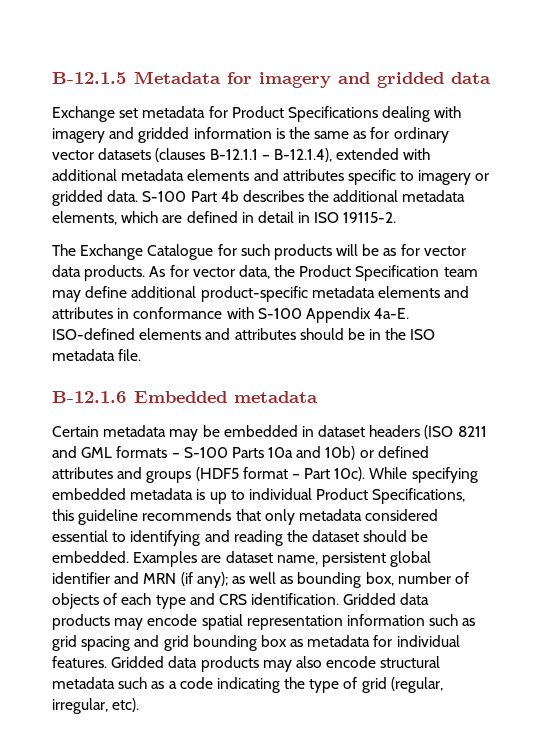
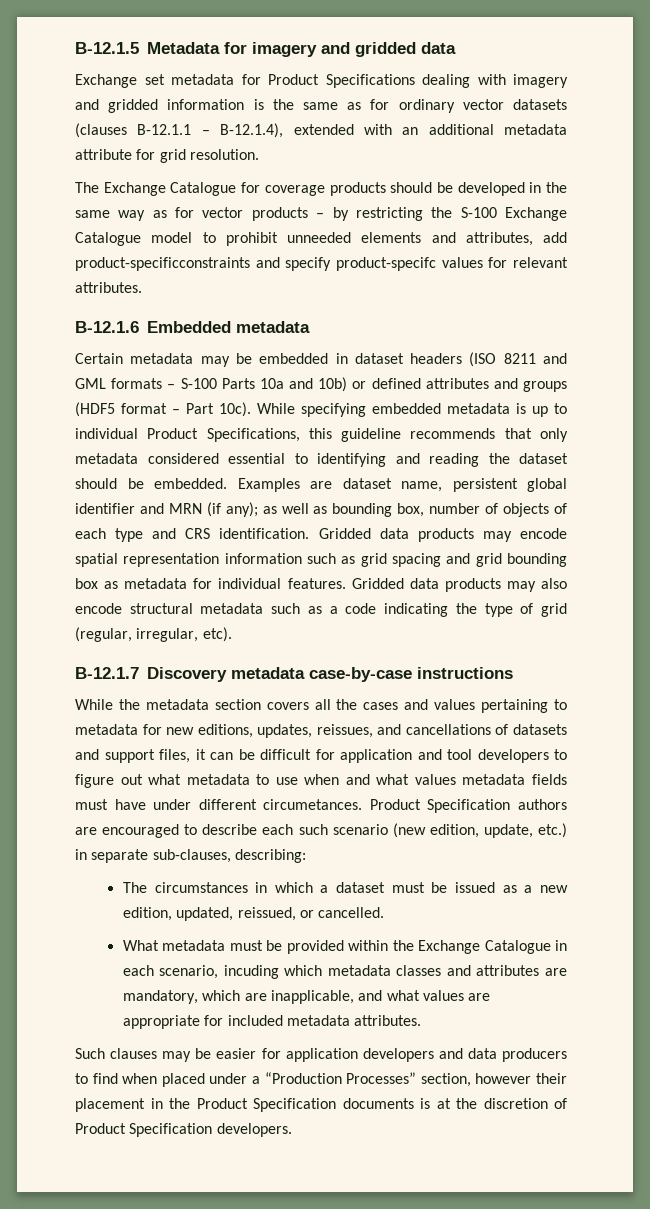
- Exchange set metadata for Product Specifications dealing with imagery and gridded information is the same as for ordinary vector datasets (clauses B-12.1.1 – B-12.1.4), extended with additional metadata elements and attributes specific to imagery or gridded data. S-100 Part 4b describes the additional metadata elements, which are defined in detail in ISO 19115-2.
- The Exchange Catalogue for such products will be as for vector data products. As for vector data, the Product Specification team may define additional product-specific metadata elements and attributes in conformance with S-100 Appendix 4a-E. ISO-defined elements and attributes should be in the ISO metadata file.
+ Exchange set metadata for Product Specifications dealing with imagery and gridded information is the same as for ordinary vector datasets (clauses B-12.1.1 – B-12.1.4), extended with an additional metadata attribute for grid resolution.
+ The Exchange Catalogue for coverage products should be developed in the same way as for vector products – by restricting the S-100 Exchange Catalogue model to prohibit unneeded elements and attributes, add product-specificconstraints and specify product-specifc values for relevant attributes.
+ B-12.1.7 Discovery metadata case-by-case instructions
+ While the metadata section covers all the cases and values pertaining to metadata for new editions, updates, reissues, and cancellations of datasets and support files, it can be difficult for application and tool developers to figure out what metadata to use when and what values metadata fields must have under different circumetances. Product Specification authors are encouraged to describe each such scenario (new edition, update, etc.) in separate sub-clauses, describing:
+ The circumstances in which a dataset must be issued as a new edition, updated, reissued, or cancelled.
+ What metadata must be provided within the Exchange Catalogue in each scenario, incuding which metadata classes and attributes are mandatory, which are inapplicable, and what values are appropriate for included metadata attributes.
+ Such clauses may be easier for application developers and data producers to find when placed under a “Production Processes” section, however their placement in the Product Specification documents is at the discretion of Product Specification developers.

